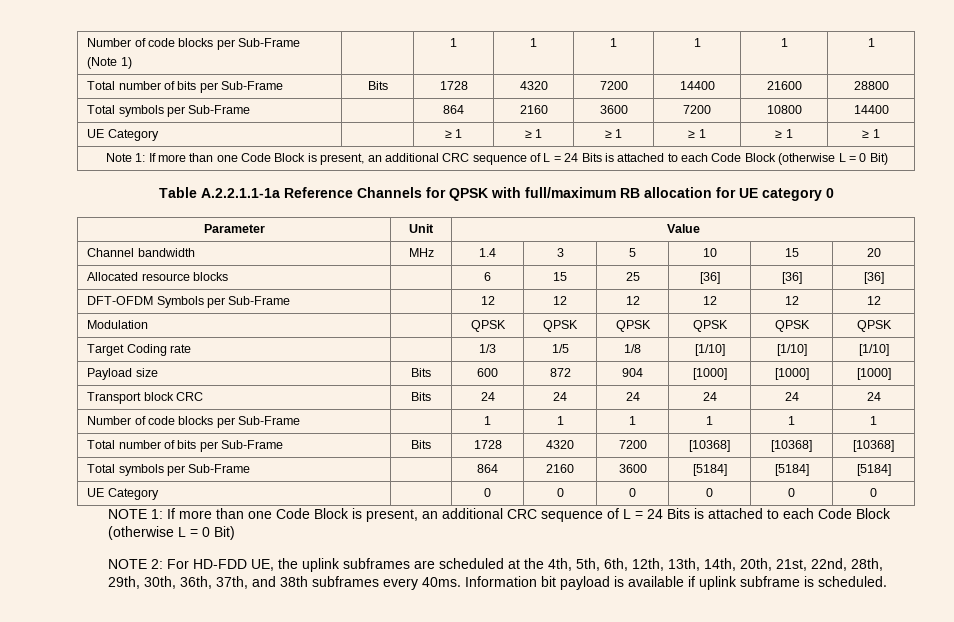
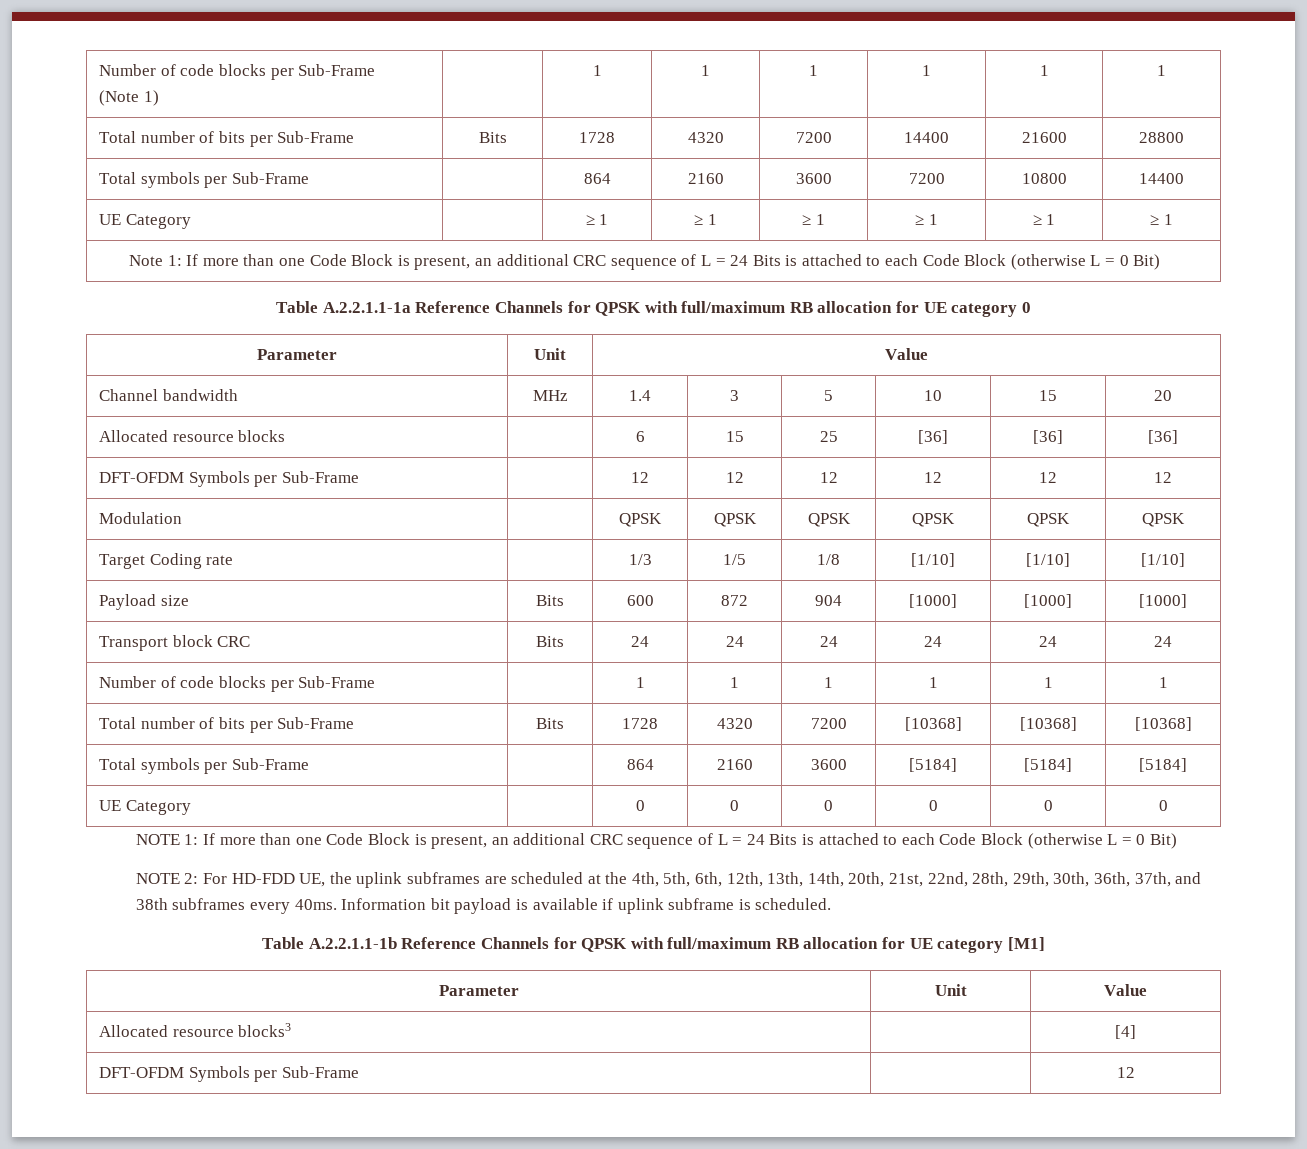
+ Table A.2.2.1.1-1b Reference Channels for QPSK with full/maximum RB allocation for UE category [M1]
+ Parameter | Unit | Value
+ Allocated resource blocks3 | | [4]
+ DFT-OFDM Symbols per Sub-Frame | | 12

